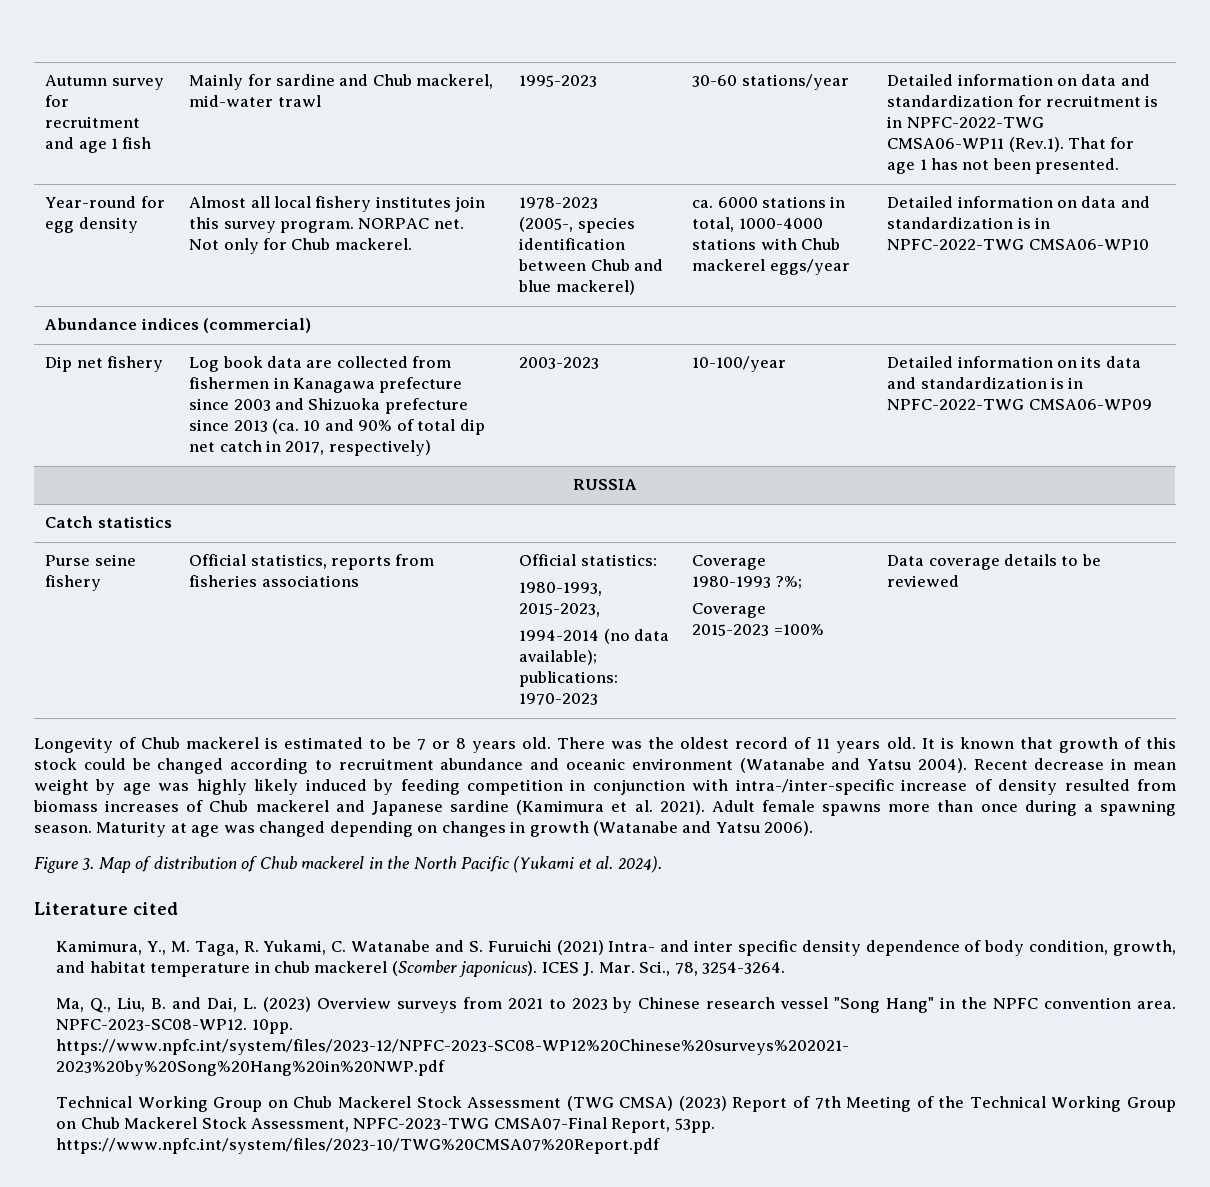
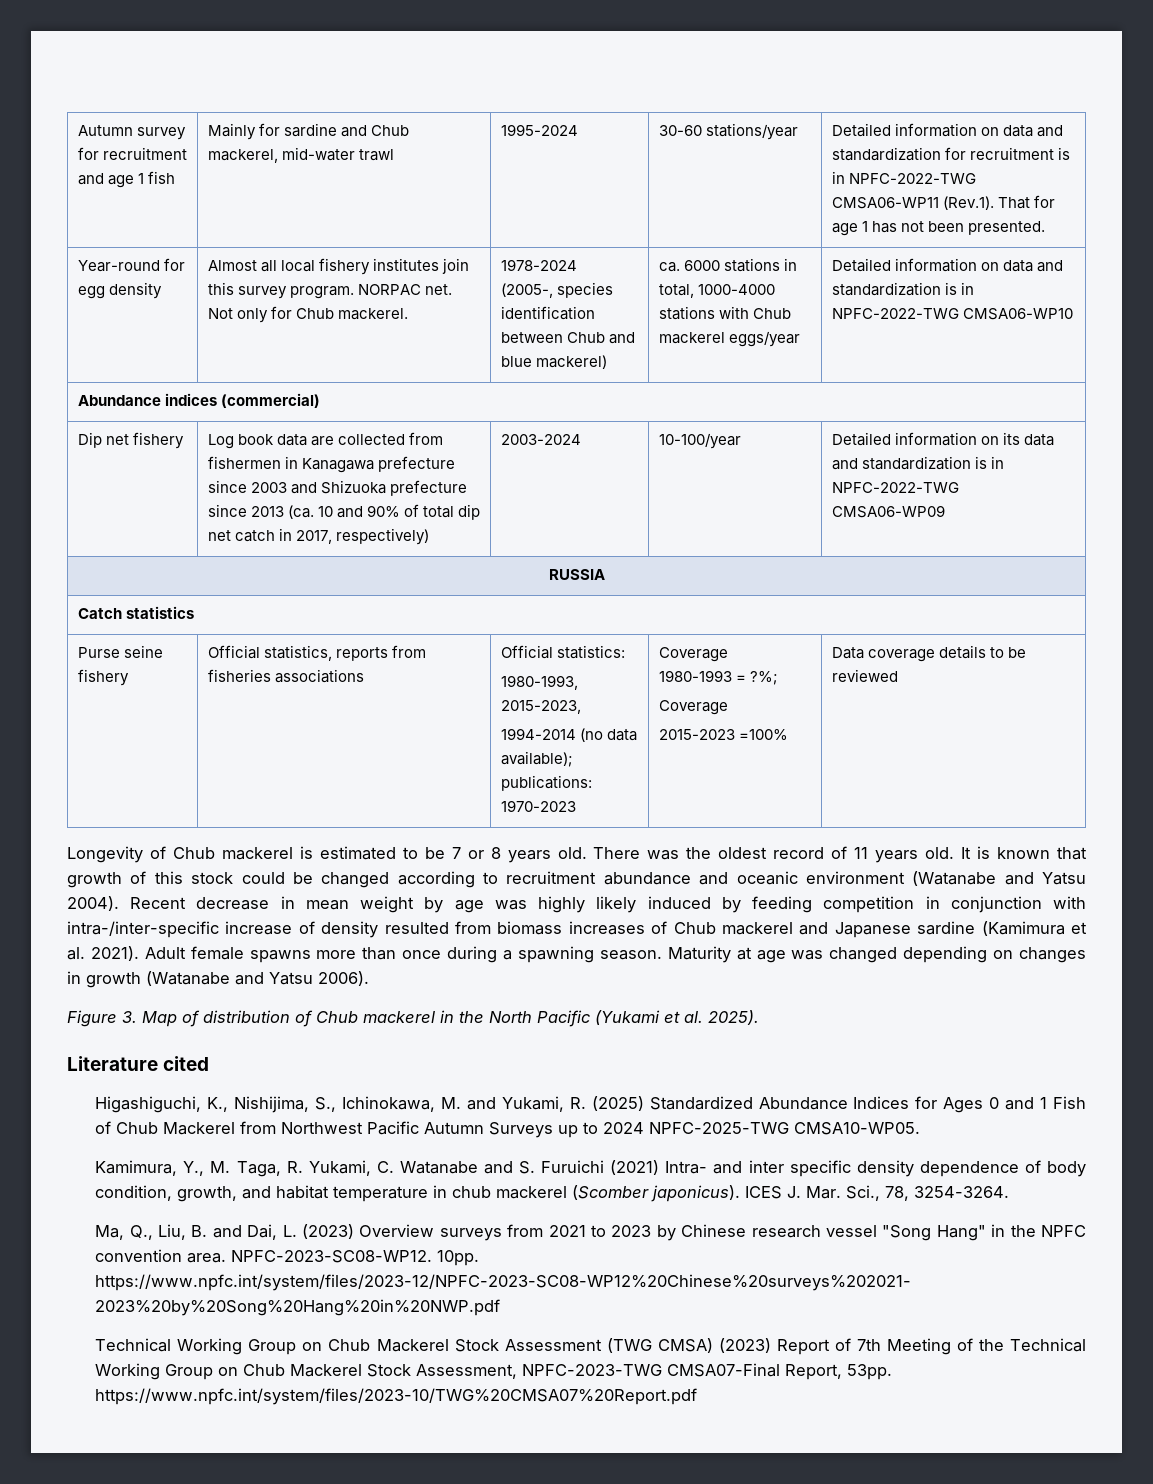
- Autumn survey for recruitment and age 1 fish | Mainly for sardine and Chub mackerel, mid-water trawl | 1995-2023 | 30-60 stations/year | Detailed information on data and standardization for recruitment is in NPFC-2022-TWG CMSA06-WP11 (Rev.1). That for age 1 has not been presented.
+ Autumn survey for recruitment and age 1 fish | Mainly for sardine and Chub mackerel, mid-water trawl | 1995-2024 | 30-60 stations/year | Detailed information on data and standardization for recruitment is in NPFC-2022-TWG CMSA06-WP11 (Rev.1). That for age 1 has not been presented.
- 1978-2023
+ 1978-2024
- 2003-2023
+ 2003-2024
  Purse seine fishery | Official statistics, reports from fisheries associations | Official statistics:
  1980-1993, 2015-2023,
  1994-2014 (no data available); publications: 1970-2023 | Coverage
- 1980-1993 ?%;
+ 1980-1993 = ?%;
- Figure 3. Map of distribution of Chub mackerel in the North Pacific (Yukami et al. 2024).
+ Figure 3. Map of distribution of Chub mackerel in the North Pacific (Yukami et al. 2025).
+ Higashiguchi, K., Nishijima, S., Ichinokawa, M. and Yukami, R. (2025) Standardized Abundance Indices for Ages 0 and 1 Fish of Chub Mackerel from Northwest Pacific Autumn Surveys up to 2024 NPFC-2025-TWG CMSA10-WP05.

